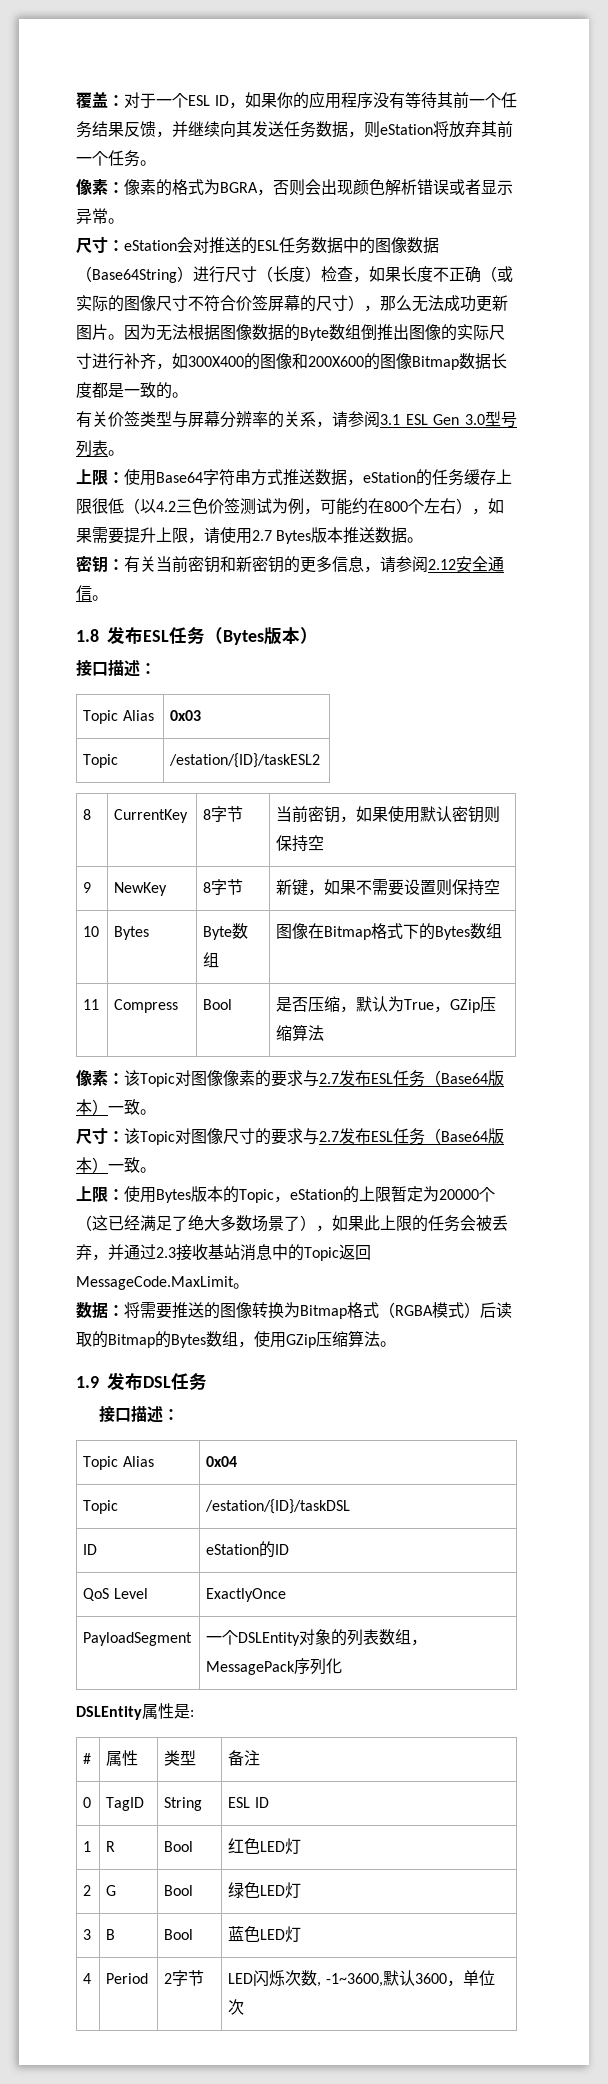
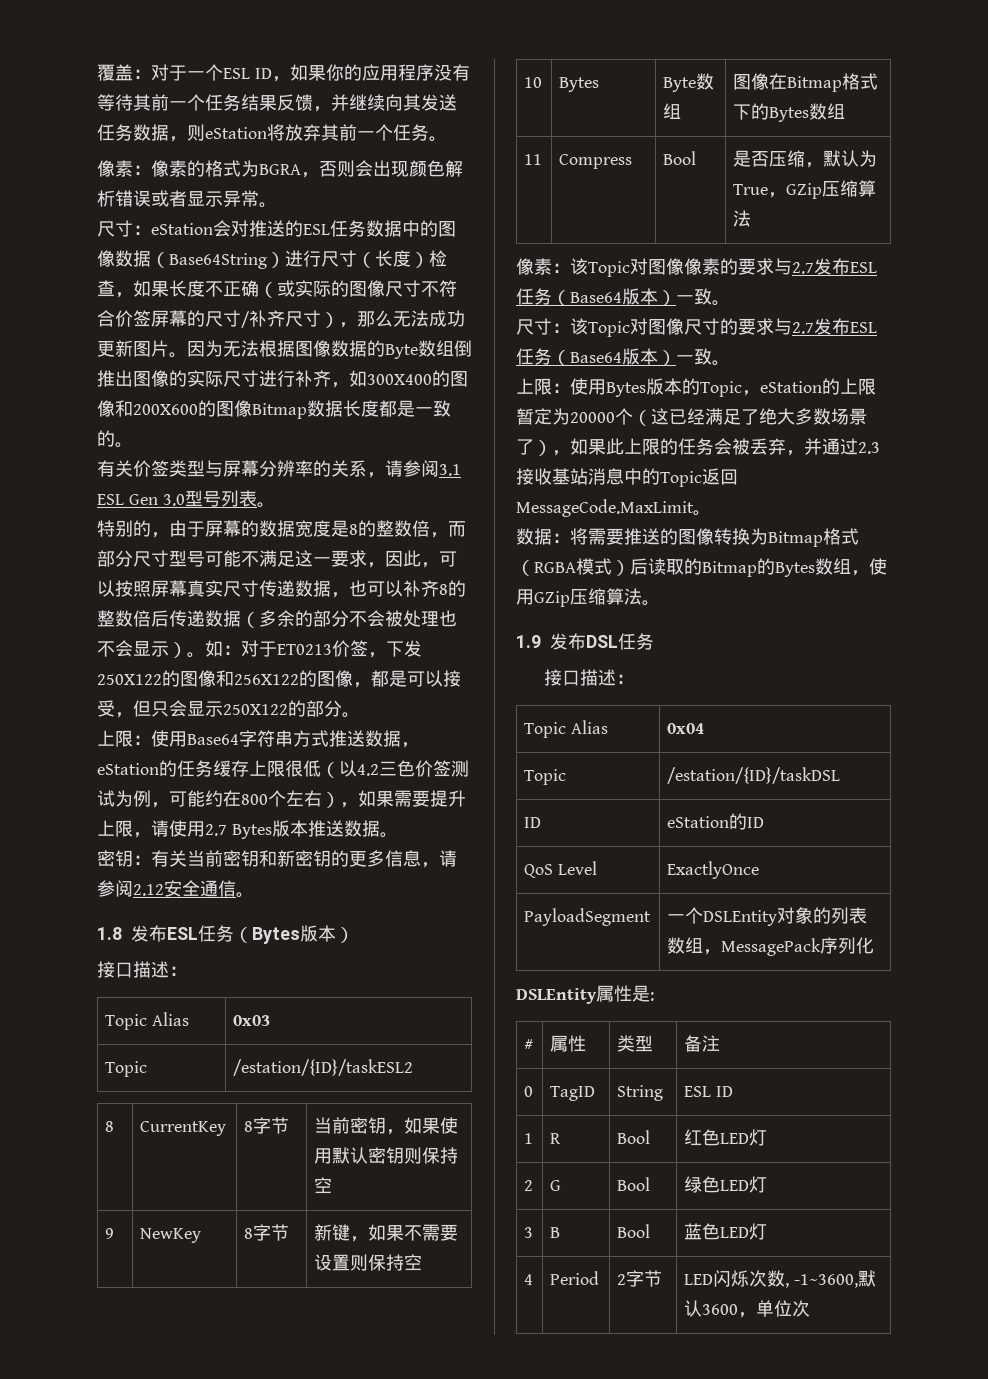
- 尺寸：eStation会对推送的ESL任务数据中的图像数据（Base64String）进行尺寸（长度）检查，如果长度不正确（或实际的图像尺寸不符合价签屏幕的尺寸），那么无法成功更新图片。
+ 尺寸：eStation会对推送的ESL任务数据中的图像数据（Base64String）进行尺寸（长度）检查，如果长度不正确（或实际的图像尺寸不符合价签屏幕的尺寸/补齐尺寸），那么无法成功更新图片。
+ 特别的，由于屏幕的数据宽度是8的整数倍，而部分尺寸型号可能不满足这一要求，因此，可以按照屏幕真实尺寸传递数据，也可以补齐8的整数倍后传递数据（多余的部分不会被处理也不会显示）。如：对于ET0213价签，下发250X122的图像和256X122的图像，都是可以接受，但只会显示250X122的部分。

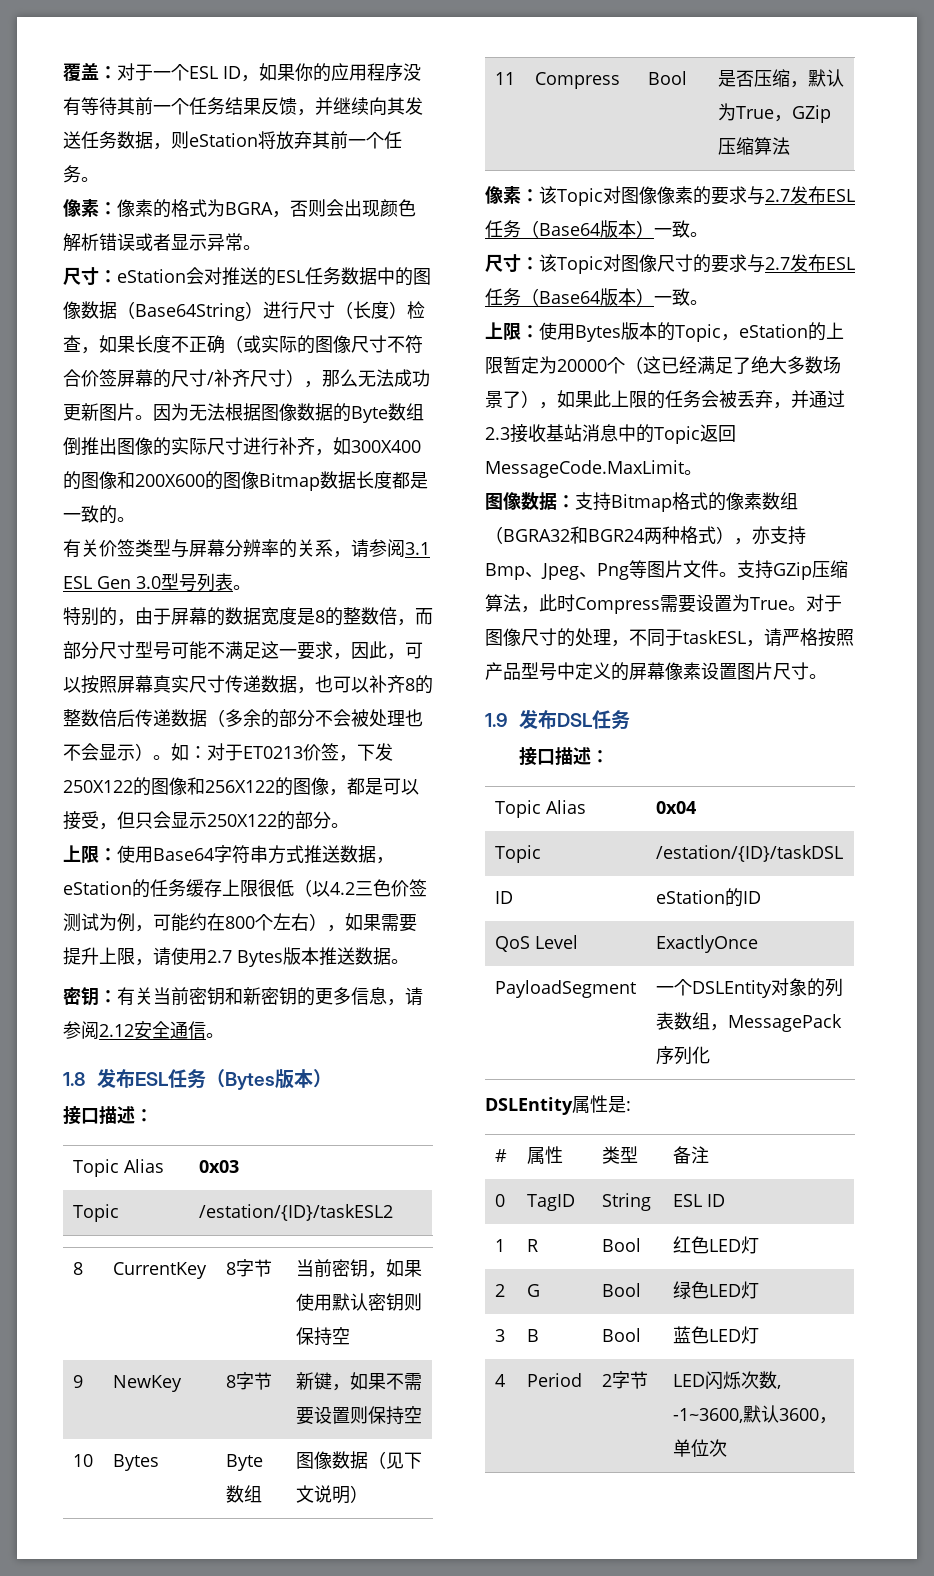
- 10 | Bytes | Byte数组 | 图像在Bitmap格式下的Bytes数组
+ 10 | Bytes | Byte数组 | 图像数据（见下文说明）
- 数据：将需要推送的图像转换为Bitmap格式（RGBA模式）后读取的Bitmap的Bytes数组，使用GZip压缩算法。
+ 图像数据：支持Bitmap格式的像素数组（BGRA32和BGR24两种格式），亦支持Bmp、Jpeg、Png等图片文件。支持GZip压缩算法，此时Compress需要设置为True。对于图像尺寸的处理，不同于taskESL，请严格按照产品型号中定义的屏幕像素设置图片尺寸。

